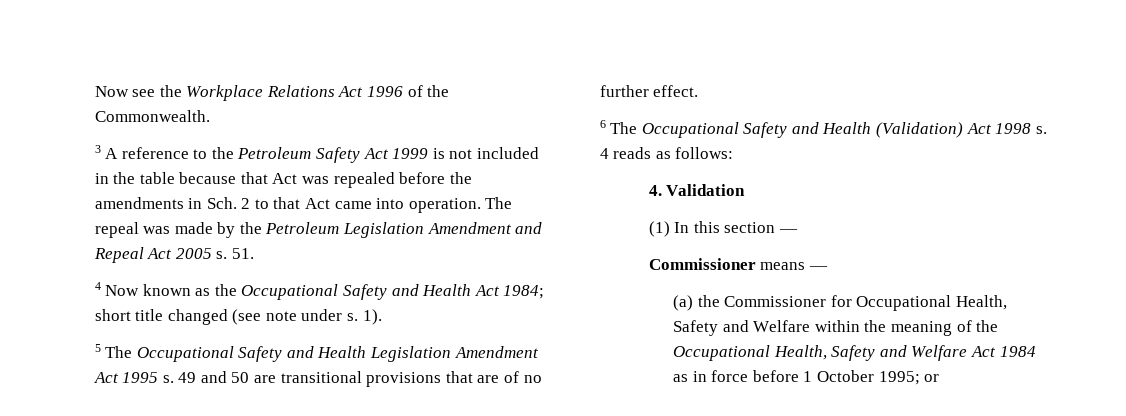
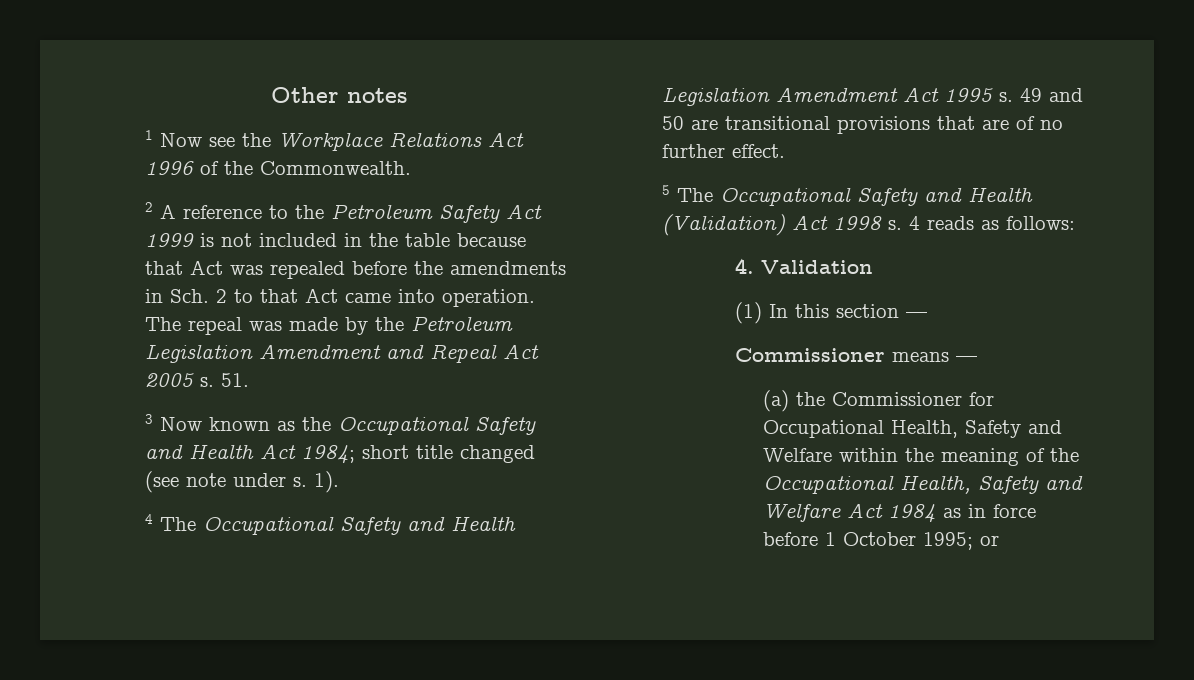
- Now see the Workplace Relations Act 1996 of the Commonwealth.
+ Other notes
+ 1 Now see the Workplace Relations Act 1996 of the Commonwealth.
- 3 A reference to the Petroleum Safety Act 1999 is not included in the table because that Act was repealed before the amendments in Sch. 2 to that Act came into operation.
+ 2 A reference to the Petroleum Safety Act 1999 is not included in the table because that Act was repealed before the amendments in Sch. 2 to that Act came into operation.
- 4 Now known as the Occupational Safety and Health Act 1984; short title changed (see note under s.
+ 3 Now known as the Occupational Safety and Health Act 1984; short title changed (see note under s.
- 5 The Occupational Safety and Health Legislation Amendment Act 1995 s.
+ 4 The Occupational Safety and Health Legislation Amendment Act 1995 s.
- 6 The Occupational Safety and Health (Validation) Act 1998 s.
+ 5 The Occupational Safety and Health (Validation) Act 1998 s.

